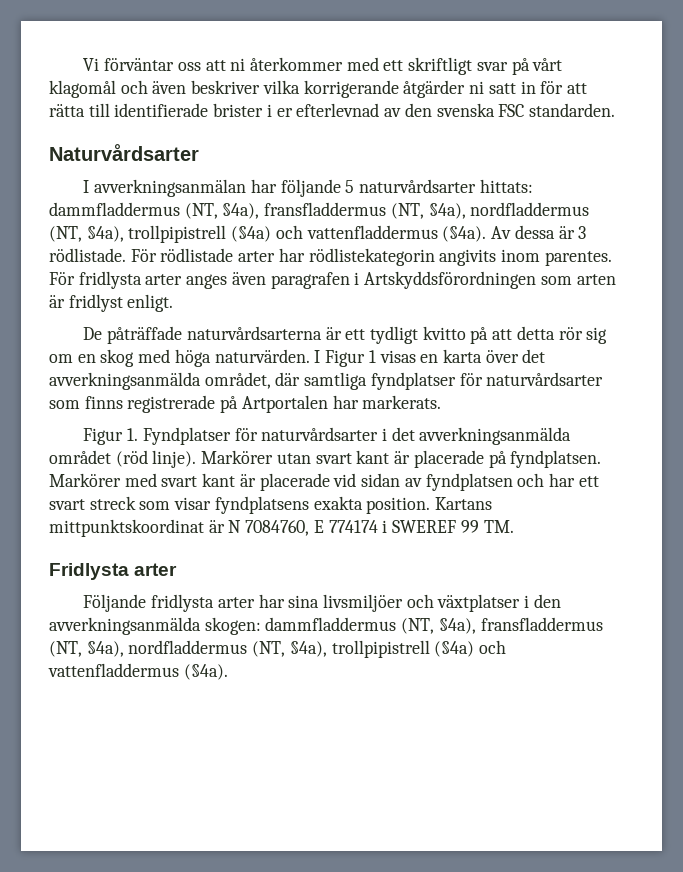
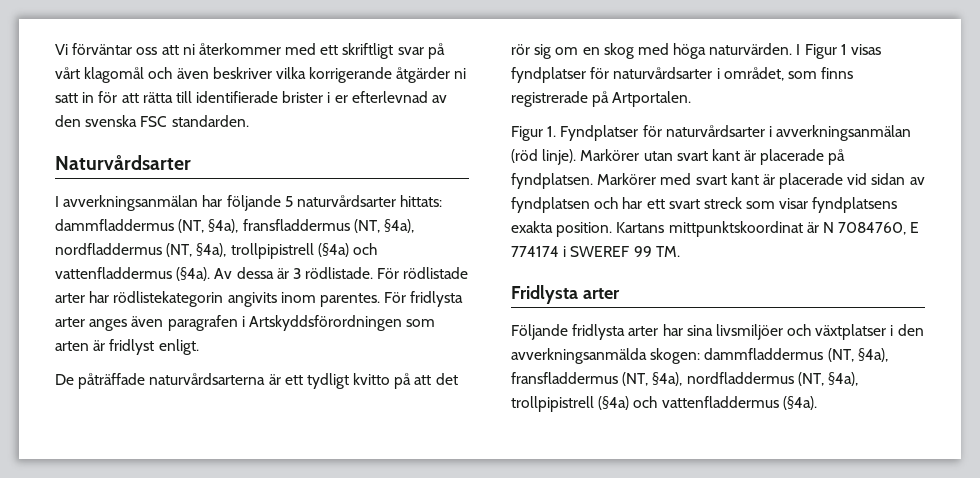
- De påträffade naturvårdsarterna är ett tydligt kvitto på att detta rör sig om en skog med höga naturvärden.
+ De påträffade naturvårdsarterna är ett tydligt kvitto på att det rör sig om en skog med höga naturvärden.
- I Figur 1 visas en karta över det avverkningsanmälda området, där samtliga fyndplatser för naturvårdsarter som finns registrerade på Artportalen har markerats.
+ I Figur 1 visas fyndplatser för naturvårdsarter i området, som finns registrerade på Artportalen.
- Figur 1. Fyndplatser för naturvårdsarter i det avverkningsanmälda området (röd linje).
+ Figur 1. Fyndplatser för naturvårdsarter i avverkningsanmälan (röd linje).

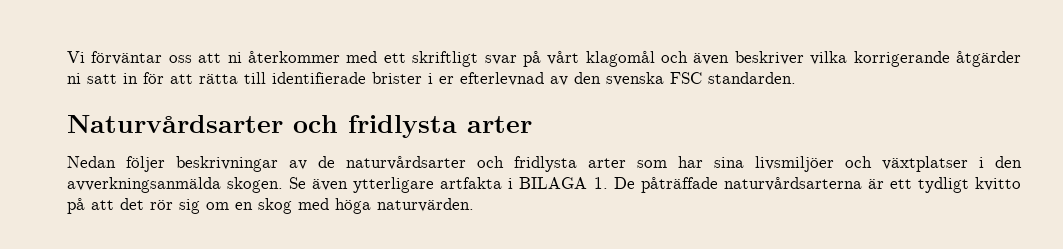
- Naturvårdsarter
- I avverkningsanmälan har följande 5 naturvårdsarter hittats: dammfladdermus (NT, §4a), fransfladdermus (NT, §4a), nordfladdermus (NT, §4a), trollpipistrell (§4a) och vattenfladdermus (§4a). Av dessa är 3 rödlistade. För rödlistade arter har rödlistekategorin angivits inom parentes. För fridlysta arter anges även paragrafen i Artskyddsförordningen som arten är fridlyst enligt.
- De påträffade naturvårdsarterna är ett tydligt kvitto på att det rör sig om en skog med höga naturvärden. I Figur 1 visas fyndplatser för naturvårdsarter i området, som finns registrerade på Artportalen.
- Figur 1. Fyndplatser för naturvårdsarter i avverkningsanmälan (röd linje). Markörer utan svart kant är placerade på fyndplatsen. Markörer med svart kant är placerade vid sidan av fyndplatsen och har ett svart streck som visar fyndplatsens exakta position. Kartans mittpunktskoordinat är N 7084760, E 774174 i SWEREF 99 TM.
- Fridlysta arter
- Följande fridlysta arter har sina livsmiljöer och växtplatser i den avverkningsanmälda skogen: dammfladdermus (NT, §4a), fransfladdermus (NT, §4a), nordfladdermus (NT, §4a), trollpipistrell (§4a) och vattenfladdermus (§4a).
+ Naturvårdsarter och fridlysta arter
+ Nedan följer beskrivningar av de naturvårdsarter och fridlysta arter som har sina livsmiljöer och växtplatser i den avverkningsanmälda skogen. Se även ytterligare artfakta i BILAGA 1. De påträffade naturvårdsarterna är ett tydligt kvitto på att det rör sig om en skog med höga naturvärden.

